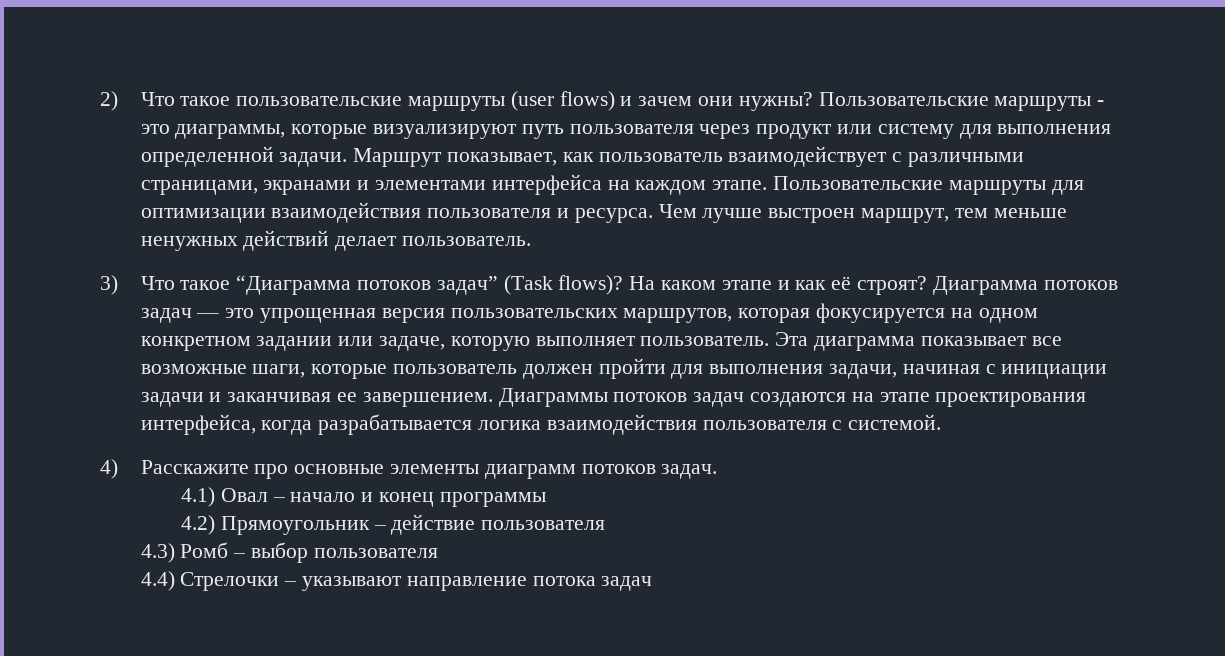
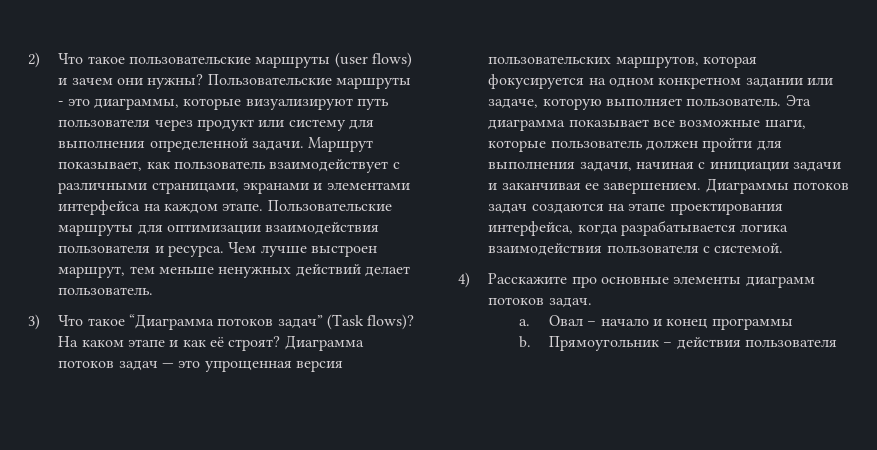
- 4.1) Овал – начало и конец программы
+ a. Овал – начало и конец программы
- 4.2) Прямоугольник – действие пользователя
- 4.3) Ромб – выбор пользователя
- 4.4) Стрелочки – указывают направление потока задач
+ b. Прямоугольник – действия пользователя

